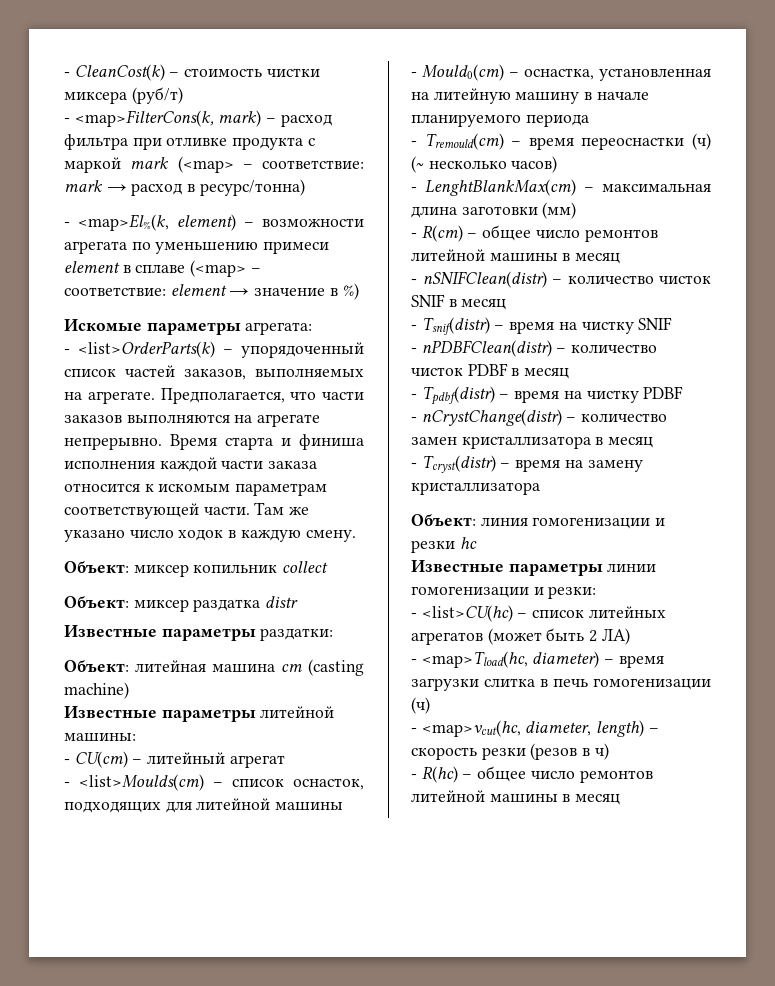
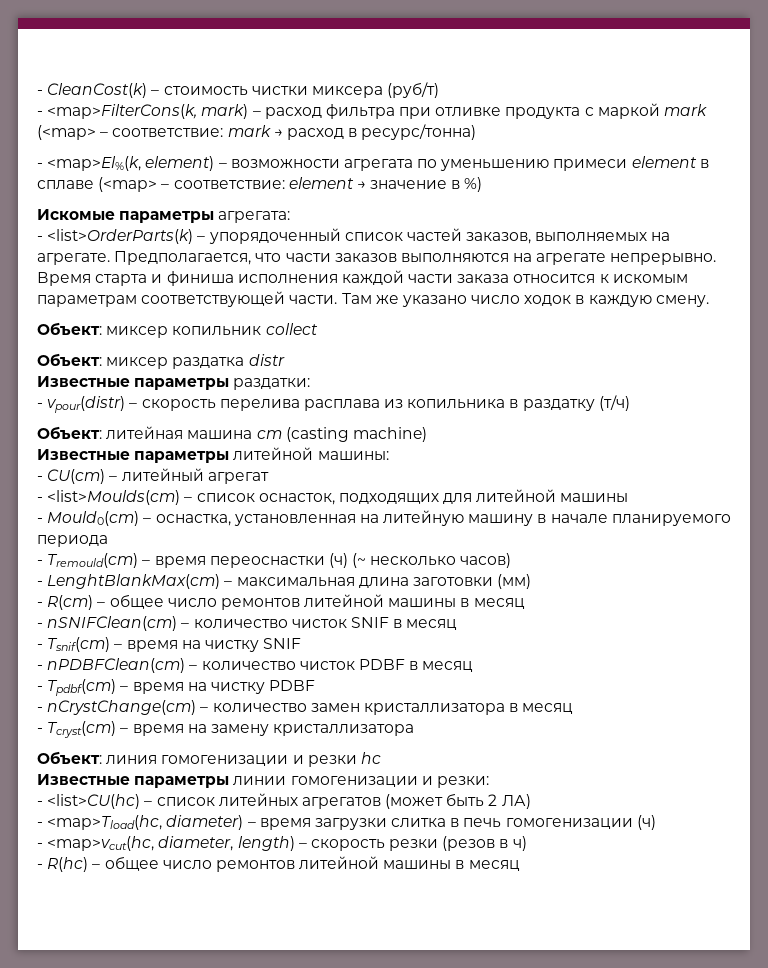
+ - vpour(distr) – скорость перелива расплава из копильника в раздатку (т/ч)
- - nSNIFClean(distr) – количество чисток SNIF в месяц
+ - nSNIFClean(cm) – количество чисток SNIF в месяц
- - Tsnif(distr) – время на чистку SNIF
+ - Tsnif(cm) – время на чистку SNIF
- - nPDBFClean(distr) – количество чисток PDBF в месяц
+ - nPDBFClean(cm) – количество чисток PDBF в месяц
- - Tpdbf(distr) – время на чистку PDBF
+ - Tpdbf(cm) – время на чистку PDBF
- - nCrystChange(distr) – количество замен кристаллизатора в месяц
+ - nCrystChange(cm) – количество замен кристаллизатора в месяц
- - Tcryst(distr) – время на замену кристаллизатора
+ - Tcryst(cm) – время на замену кристаллизатора

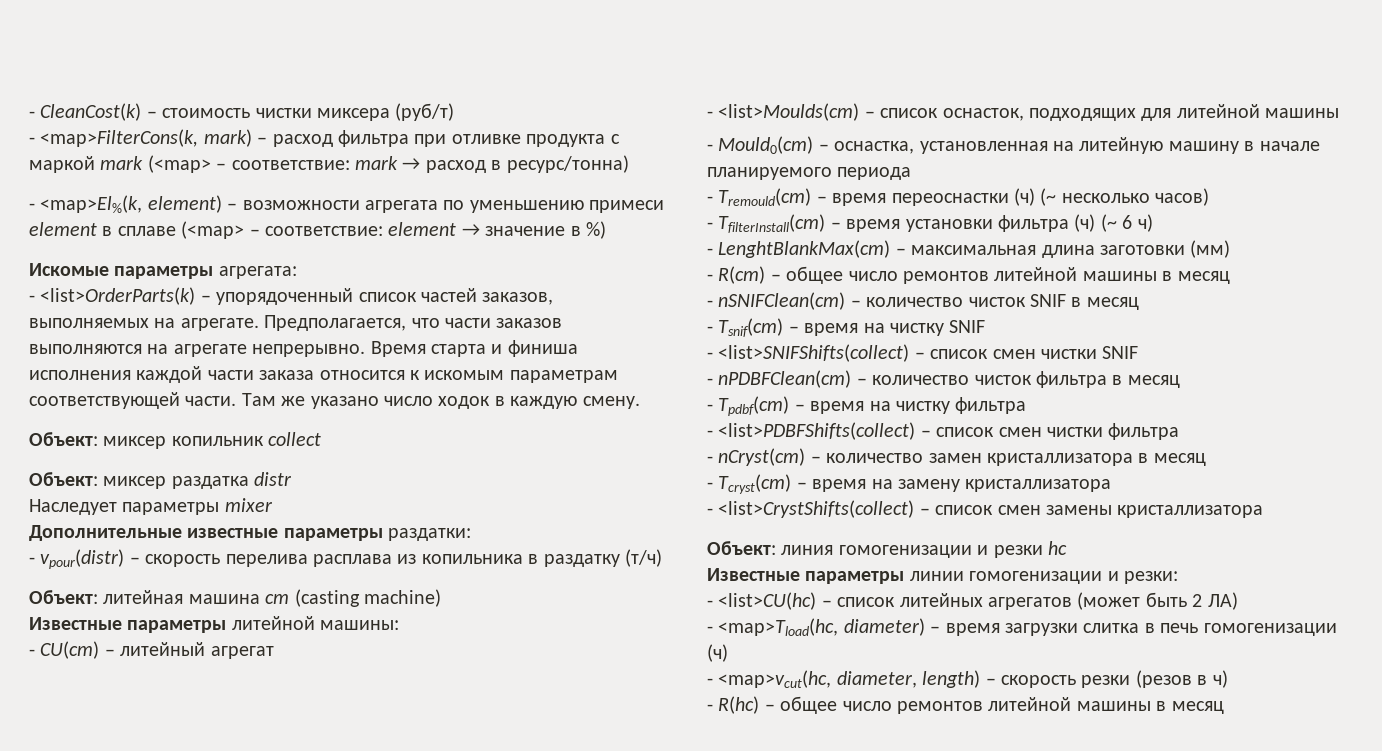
- Известные параметры раздатки:
+ Наследует параметры mixer
+ Дополнительные известные параметры раздатки:
+ - TfilterInstall(cm) – время установки фильтра (ч) (~ 6 ч)
+ - <list>SNIFShifts(collect) – список смен чистки SNIF
- - nPDBFClean(cm) – количество чисток PDBF в месяц
+ - nPDBFClean(cm) – количество чисток фильтра в месяц
- - Tpdbf(cm) – время на чистку PDBF
- - nCrystChange(cm) – количество замен кристаллизатора в месяц
+ - Tpdbf(cm) – время на чистку фильтра
+ - <list>PDBFShifts(collect) – список смен чистки фильтра
+ - nCryst(cm) – количество замен кристаллизатора в месяц
+ - <list>CrystShifts(collect) – список смен замены кристаллизатора

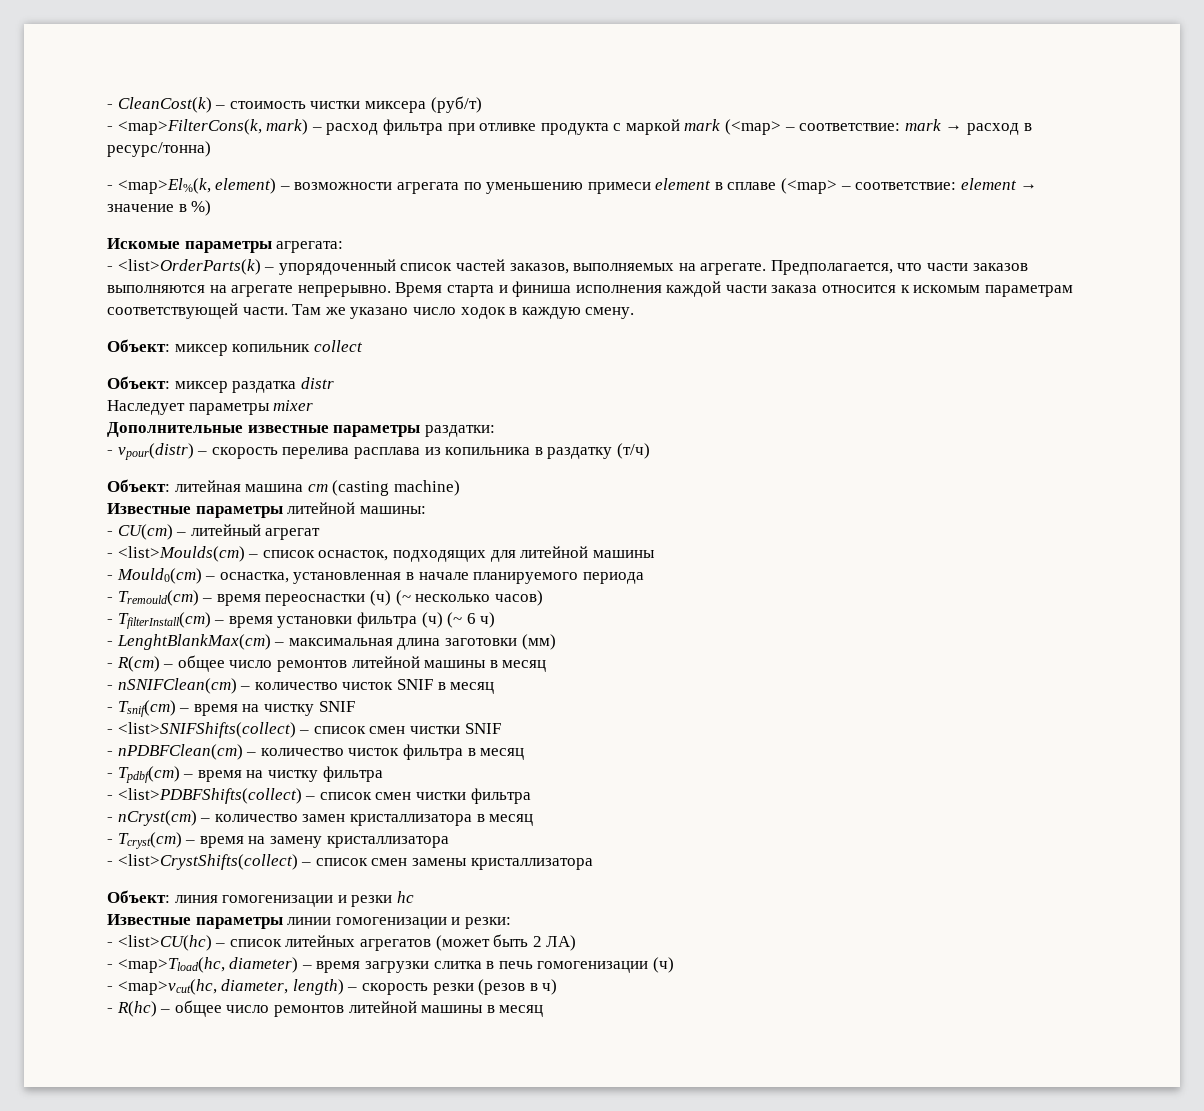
- - Mould0(cm) – оснастка, установленная на литейную машину в начале планируемого периода
+ - Mould0(cm) – оснастка, установленная в начале планируемого периода

